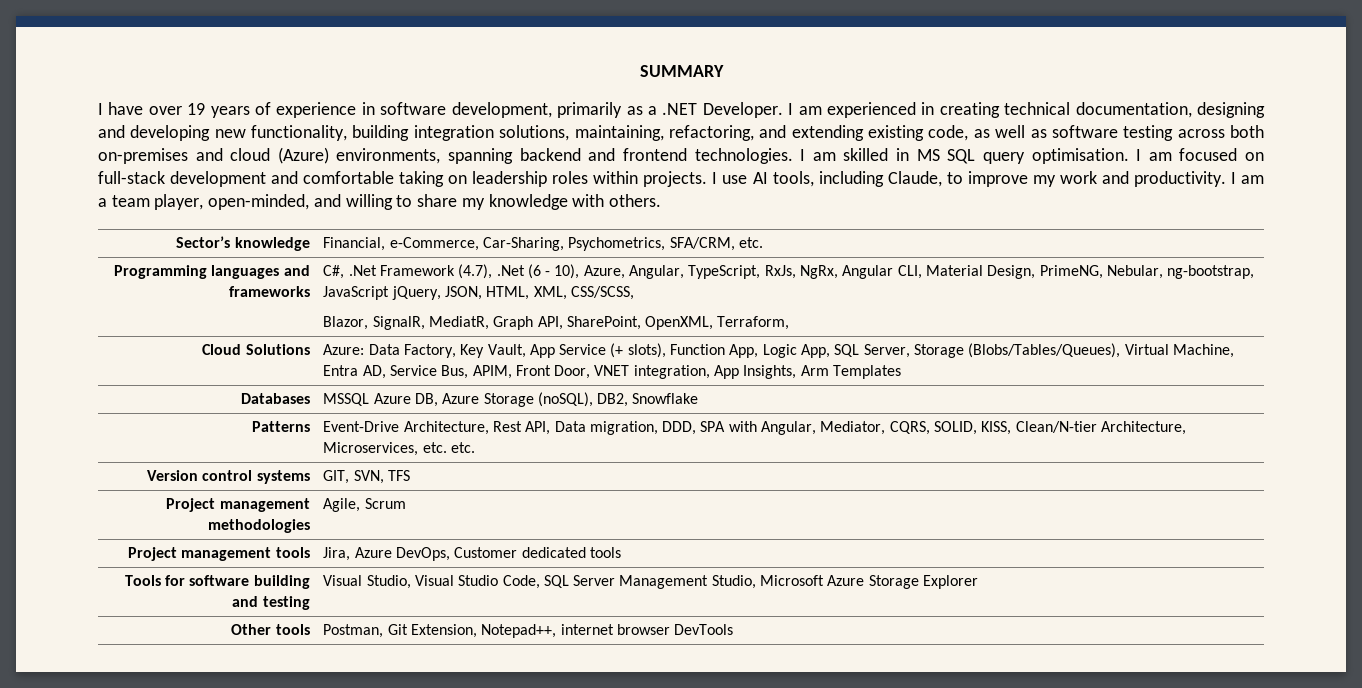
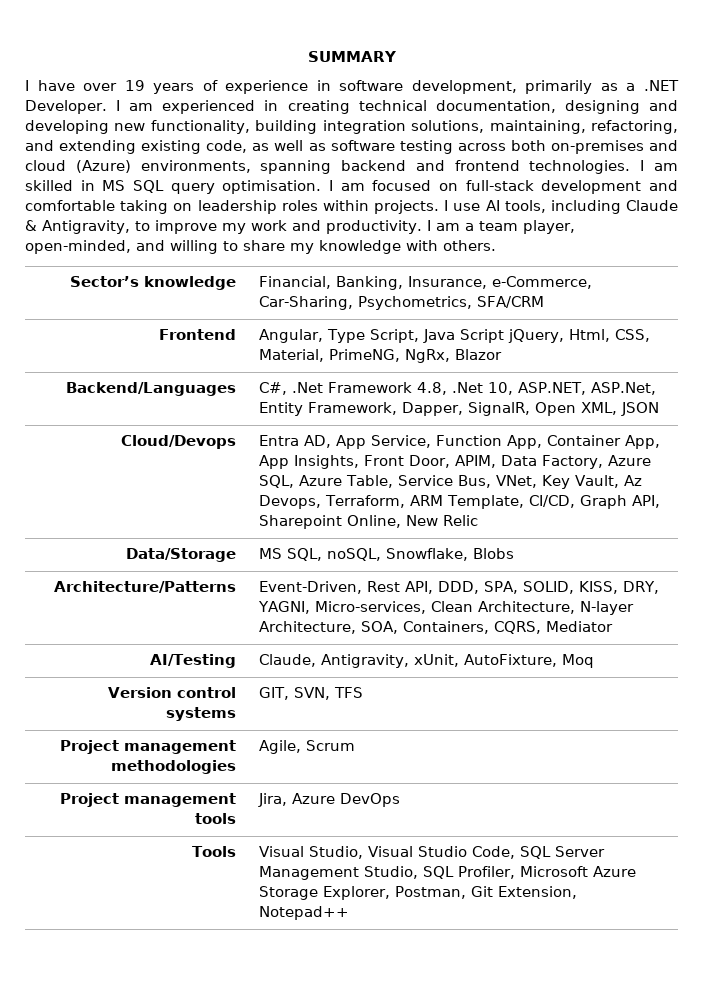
- I use AI tools, including Claude, to improve my work and productivity.
+ I use AI tools, including Claude & Antigravity, to improve my work and productivity.
- Sector’s knowledge | Financial, e-Commerce, Car-Sharing, Psychometrics, SFA/CRM, etc.
- Programming languages and frameworks | C#, .Net Framework (4.7), .Net (6 - 10), Azure, Angular, TypeScript, RxJs, NgRx, Angular CLI, Material Design, PrimeNG, Nebular, ng-bootstrap, JavaScript jQuery, JSON, HTML, XML, CSS/SCSS,
- Blazor, SignalR, MediatR, Graph API, SharePoint, OpenXML, Terraform,
- Cloud Solutions | Azure: Data Factory, Key Vault, App Service (+ slots), Function App, Logic App, SQL Server, Storage (Blobs/Tables/Queues), Virtual Machine, Entra AD, Service Bus, APIM, Front Door, VNET integration, App Insights, Arm Templates
- Databases | MSSQL Azure DB, Azure Storage (noSQL), DB2, Snowflake
- Patterns | Event-Drive Architecture, Rest API, Data migration, DDD, SPA with Angular, Mediator, CQRS, SOLID, KISS, Clean/N-tier Architecture, Microservices, etc. etc.
+ Sector’s knowledge | Financial, Banking, Insurance, e-Commerce, Car-Sharing, Psychometrics, SFA/CRM
+ Frontend | Angular, Type Script, Java Script jQuery, Html, CSS, Material, PrimeNG, NgRx, Blazor
+ Backend/Languages | C#, .Net Framework 4.8, .Net 10, ASP.NET, ASP.Net, Entity Framework, Dapper, SignalR, Open XML, JSON
+ Cloud/Devops | Entra AD, App Service, Function App, Container App, App Insights, Front Door, APIM, Data Factory, Azure SQL, Azure Table, Service Bus, VNet, Key Vault, Az Devops, Terraform, ARM Template, CI/CD, Graph API, Sharepoint Online, New Relic
+ Data/Storage | MS SQL, noSQL, Snowflake, Blobs
+ Architecture/Patterns | Event-Driven, Rest API, DDD, SPA, SOLID, KISS, DRY, YAGNI, Micro-services, Clean Architecture, N-layer Architecture, SOA, Containers, CQRS, Mediator
+ AI/Testing | Claude, Antigravity, xUnit, AutoFixture, Moq
- Project management tools | Jira, Azure DevOps, Customer dedicated tools
- Tools for software building and testing | Visual Studio, Visual Studio Code, SQL Server Management Studio, Microsoft Azure Storage Explorer
- Other tools | Postman, Git Extension, Notepad++, internet browser DevTools
+ Project management tools | Jira, Azure DevOps
+ Tools | Visual Studio, Visual Studio Code, SQL Server Management Studio, SQL Profiler, Microsoft Azure Storage Explorer, Postman, Git Extension, Notepad++

